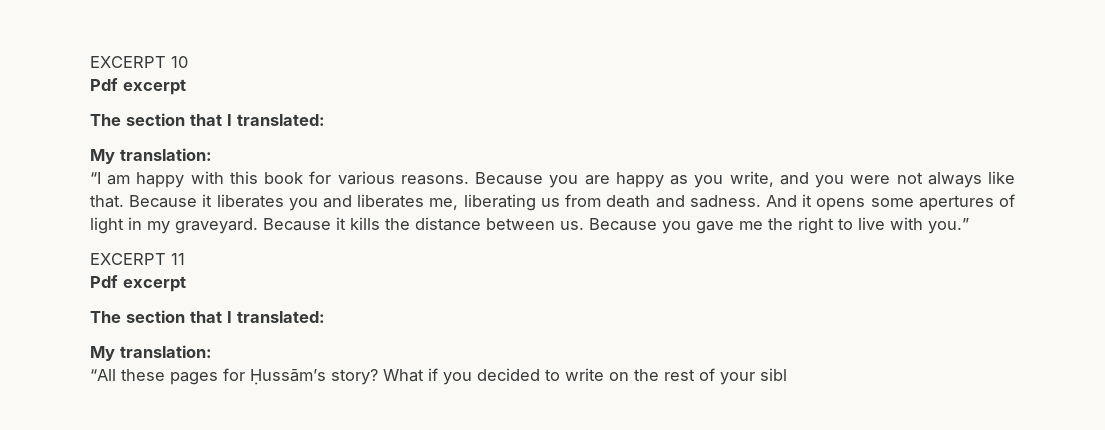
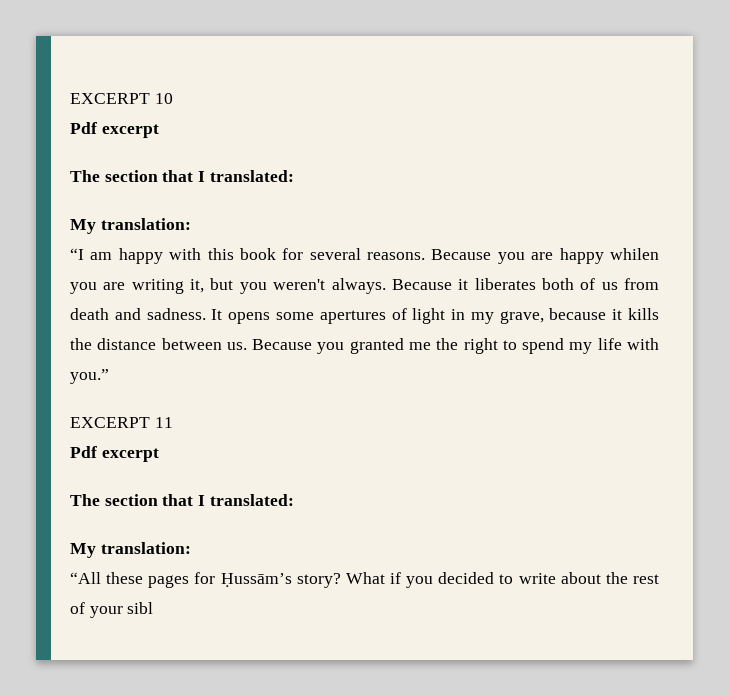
- “I am happy with this book for various reasons.
+ “I am happy with this book for several reasons.
- Because you are happy as you write, and you were not always like that. Because it liberates you and liberates me, liberating us from death and sadness.
+ Because you are happy whilen you are writing it, but you weren't always. Because it liberates both of us from death and sadness.
- And it opens some apertures of light in my graveyard. Because it kills the distance between us.
+ It opens some apertures of light in my grave, because it kills the distance between us.
- Because you gave me the right to live with you.”
+ Because you granted me the right to spend my life with you.”
- What if you decided to write on the rest of your sibl
+ What if you decided to write about the rest of your sibl

